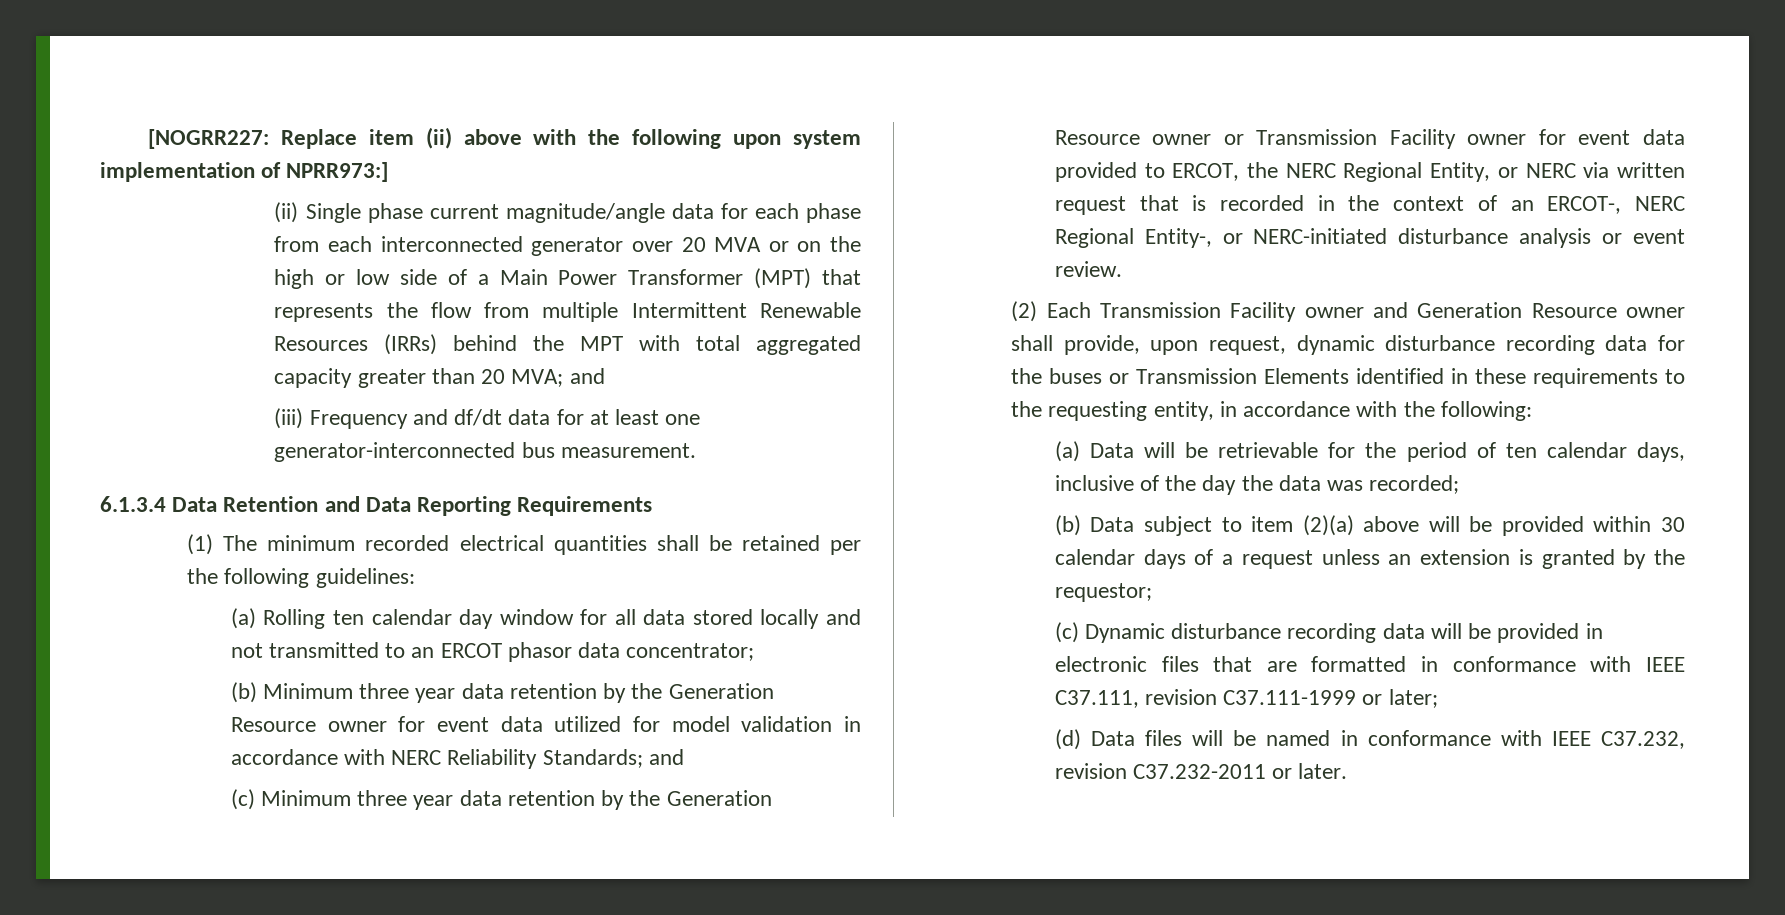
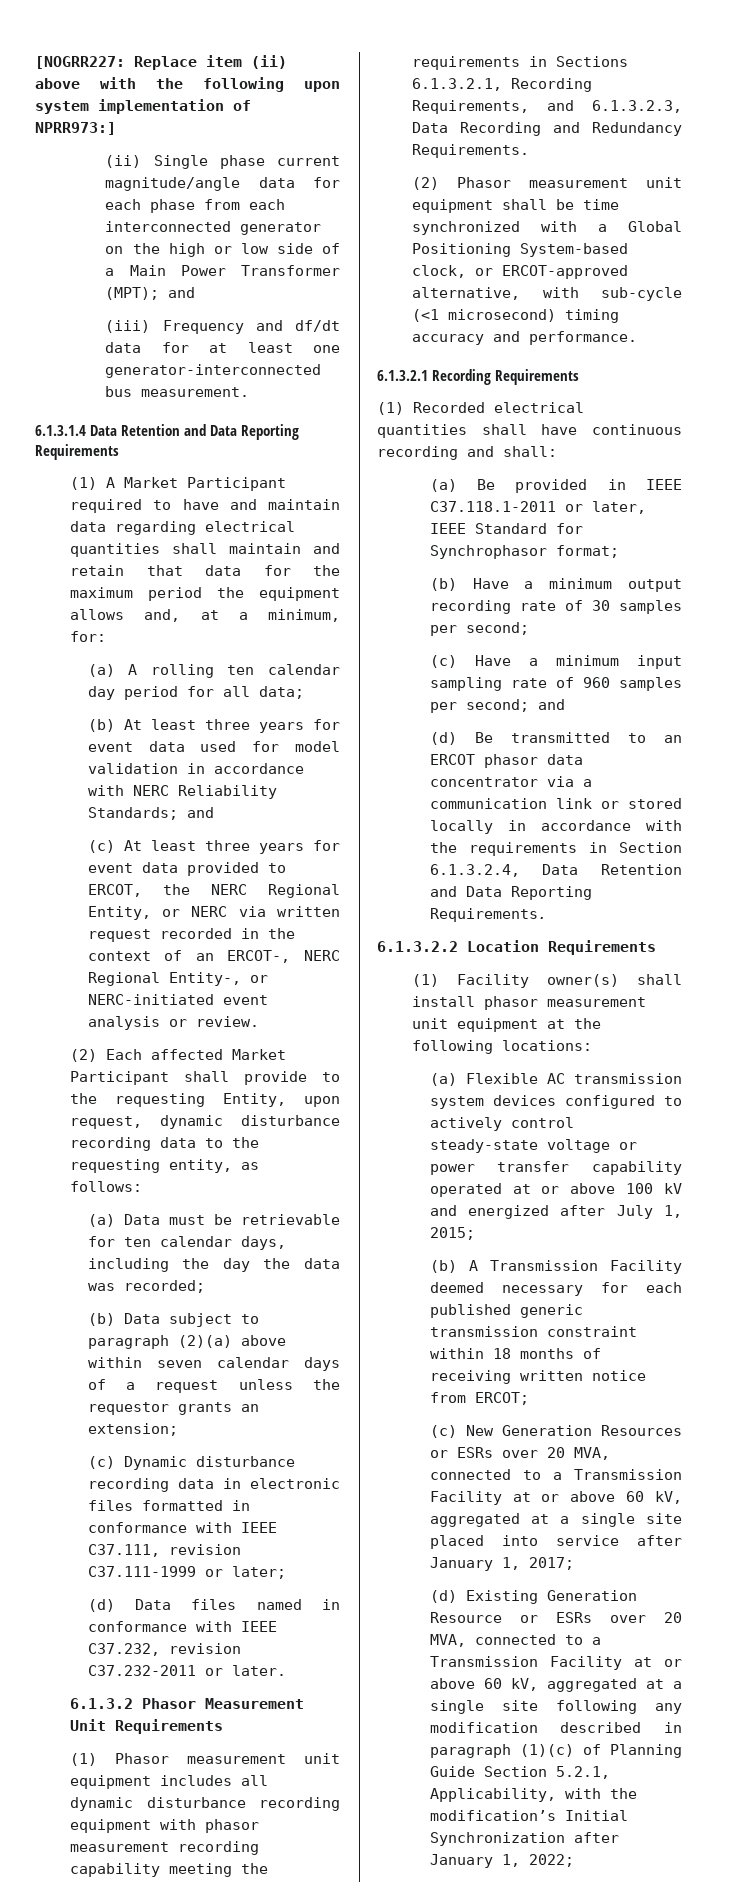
- (ii) Single phase current magnitude/angle data for each phase from each interconnected generator over 20 MVA or on the high or low side of a Main Power Transformer (MPT) that represents the flow from multiple Intermittent Renewable Resources (IRRs) behind the MPT with total aggregated capacity greater than 20 MVA; and
+ (ii) Single phase current magnitude/angle data for each phase from each interconnected generator on the high or low side of a Main Power Transformer (MPT); and
- 6.1.3.4 Data Retention and Data Reporting Requirements
+ 6.1.3.1.4 Data Retention and Data Reporting Requirements
- (1) The minimum recorded electrical quantities shall be retained per the following guidelines:
- (a) Rolling ten calendar day window for all data stored locally and not transmitted to an ERCOT phasor data concentrator;
- (b) Minimum three year data retention by the Generation Resource owner for event data utilized for model validation in accordance with NERC Reliability Standards; and
+ (1) A Market Participant required to have and maintain data regarding electrical quantities shall maintain and retain that data for the maximum period the equipment allows and, at a minimum, for:
+ (a) A rolling ten calendar day period for all data;
+ (b) At least three years for event data used for model validation in accordance with NERC Reliability Standards; and
- (c) Minimum three year data retention by the Generation Resource owner or Transmission Facility owner for event data provided to ERCOT, the NERC Regional Entity, or NERC via written request that is recorded in the context of an ERCOT-, NERC Regional Entity-, or NERC-initiated disturbance analysis or event review.
+ (c) At least three years for event data provided to ERCOT, the NERC Regional Entity, or NERC via written request recorded in the context of an ERCOT-, NERC Regional Entity-, or NERC-initiated event analysis or review.
- (2) Each Transmission Facility owner and Generation Resource owner shall provide, upon request, dynamic disturbance recording data for the buses or Transmission Elements identified in these requirements to the requesting entity, in accordance with the following:
+ (2) Each affected Market Participant shall provide to the requesting Entity, upon request, dynamic disturbance recording data to the requesting entity, as follows:
- (a) Data will be retrievable for the period of ten calendar days, inclusive of the day the data was recorded;
+ (a) Data must be retrievable for ten calendar days, including the day the data was recorded;
- (b) Data subject to item (2)(a) above will be provided within 30 calendar days of a request unless an extension is granted by the requestor;
+ (b) Data subject to paragraph (2)(a) above within seven calendar days of a request unless the requestor grants an extension;
- (c) Dynamic disturbance recording data will be provided in electronic files that are formatted in conformance with IEEE C37.111, revision C37.111-1999 or later;
+ (c) Dynamic disturbance recording data in electronic files formatted in conformance with IEEE C37.111, revision C37.111-1999 or later;
- (d) Data files will be named in conformance with IEEE C37.232, revision C37.232-2011 or later.
+ (d) Data files named in conformance with IEEE C37.232, revision C37.232-2011 or later.
+ 6.1.3.2 Phasor Measurement Unit Requirements
+ (1) Phasor measurement unit equipment includes all dynamic disturbance recording equipment with phasor measurement recording capability meeting the requirements in Sections 6.1.3.2.1, Recording Requirements, and 6.1.3.2.3, Data Recording and Redundancy Requirements.
+ (2) Phasor measurement unit equipment shall be time synchronized with a Global Positioning System-based clock, or ERCOT-approved alternative, with sub-cycle (<1 microsecond) timing accuracy and performance.
+ 6.1.3.2.1 Recording Requirements
+ (1) Recorded electrical quantities shall have continuous recording and shall:
+ (a) Be provided in IEEE C37.118.1-2011 or later, IEEE Standard for Synchrophasor format;
+ (b) Have a minimum output recording rate of 30 samples per second;
+ (c) Have a minimum input sampling rate of 960 samples per second; and
+ (d) Be transmitted to an ERCOT phasor data concentrator via a communication link or stored locally in accordance with the requirements in Section 6.1.3.2.4, Data Retention and Data Reporting Requirements.
+ 6.1.3.2.2 Location Requirements
+ (1) Facility owner(s) shall install phasor measurement unit equipment at the following locations:
+ (a) Flexible AC transmission system devices configured to actively control steady-state voltage or power transfer capability operated at or above 100 kV and energized after July 1, 2015;
+ (b) A Transmission Facility deemed necessary for each published generic transmission constraint within 18 months of receiving written notice from ERCOT;
+ (c) New Generation Resources or ESRs over 20 MVA, connected to a Transmission Facility at or above 60 kV, aggregated at a single site placed into service after January 1, 2017;
+ (d) Existing Generation Resource or ESRs over 20 MVA, connected to a Transmission Facility at or above 60 kV, aggregated at a single site following any modification described in paragraph (1)(c) of Planning Guide Section 5.2.1, Applicability, with the modification’s Initial Synchronization after January 1, 2022;

